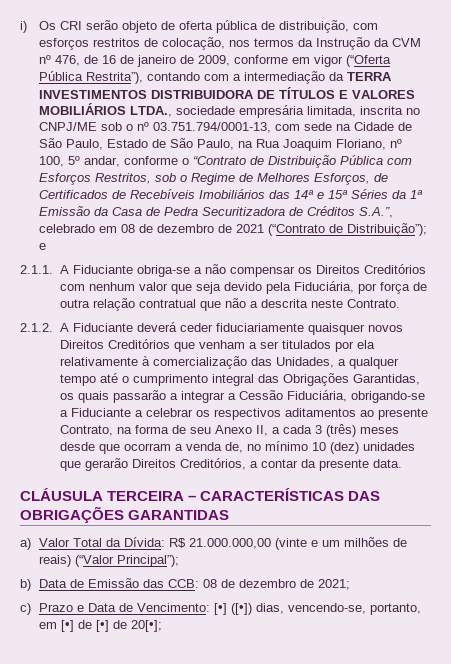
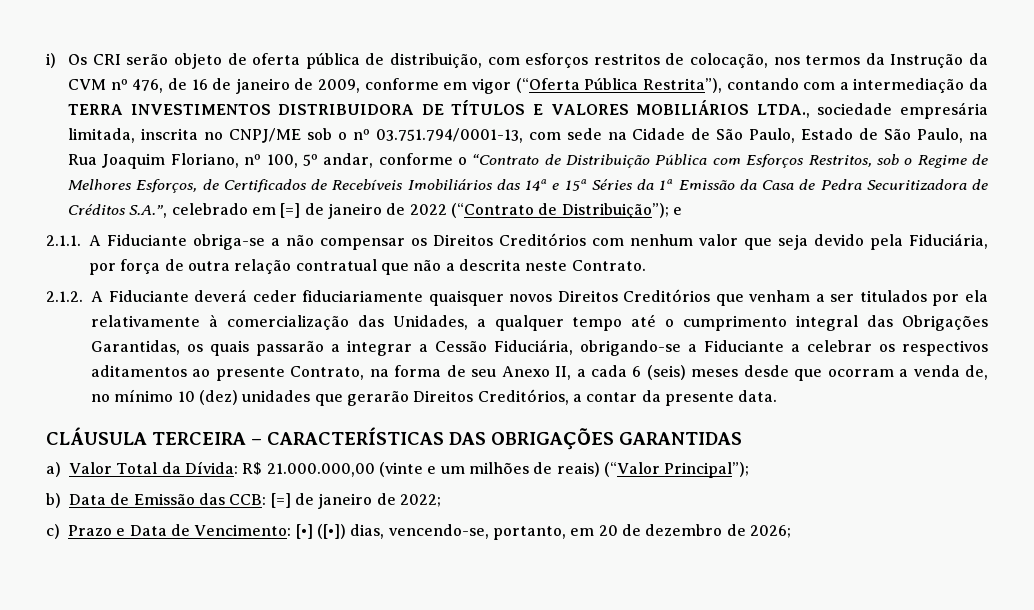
- i) Os CRI serão objeto de oferta pública de distribuição, com esforços restritos de colocação, nos termos da Instrução da CVM nº 476, de 16 de janeiro de 2009, conforme em vigor (“Oferta Pública Restrita”), contando com a intermediação da TERRA INVESTIMENTOS DISTRIBUIDORA DE TÍTULOS E VALORES MOBILIÁRIOS LTDA., sociedade empresária limitada, inscrita no CNPJ/ME sob o nº 03.751.794/0001-13, com sede na Cidade de São Paulo, Estado de São Paulo, na Rua Joaquim Floriano, nº 100, 5º andar, conforme o “Contrato de Distribuição Pública com Esforços Restritos, sob o Regime de Melhores Esforços, de Certificados de Recebíveis Imobiliários das 14ª e 15ª Séries da 1ª Emissão da Casa de Pedra Securitizadora de Créditos S.A.”, celebrado em 08 de dezembro de 2021 (“Contrato de Distribuição”);
+ i) Os CRI serão objeto de oferta pública de distribuição, com esforços restritos de colocação, nos termos da Instrução da CVM nº 476, de 16 de janeiro de 2009, conforme em vigor (“Oferta Pública Restrita”), contando com a intermediação da TERRA INVESTIMENTOS DISTRIBUIDORA DE TÍTULOS E VALORES MOBILIÁRIOS LTDA., sociedade empresária limitada, inscrita no CNPJ/ME sob o nº 03.751.794/0001-13, com sede na Cidade de São Paulo, Estado de São Paulo, na Rua Joaquim Floriano, nº 100, 5º andar, conforme o “Contrato de Distribuição Pública com Esforços Restritos, sob o Regime de Melhores Esforços, de Certificados de Recebíveis Imobiliários das 14ª e 15ª Séries da 1ª Emissão da Casa de Pedra Securitizadora de Créditos S.A.”, celebrado em [=] de janeiro de 2022 (“Contrato de Distribuição”);
- 2.1.2. A Fiduciante deverá ceder fiduciariamente quaisquer novos Direitos Creditórios que venham a ser titulados por ela relativamente à comercialização das Unidades, a qualquer tempo até o cumprimento integral das Obrigações Garantidas, os quais passarão a integrar a Cessão Fiduciária, obrigando-se a Fiduciante a celebrar os respectivos aditamentos ao presente Contrato, na forma de seu Anexo II, a cada 3 (três) meses desde que ocorram a venda de, no mínimo 10 (dez) unidades que gerarão Direitos Creditórios, a contar da presente data.
+ 2.1.2. A Fiduciante deverá ceder fiduciariamente quaisquer novos Direitos Creditórios que venham a ser titulados por ela relativamente à comercialização das Unidades, a qualquer tempo até o cumprimento integral das Obrigações Garantidas, os quais passarão a integrar a Cessão Fiduciária, obrigando-se a Fiduciante a celebrar os respectivos aditamentos ao presente Contrato, na forma de seu Anexo II, a cada 6 (seis) meses desde que ocorram a venda de, no mínimo 10 (dez) unidades que gerarão Direitos Creditórios, a contar da presente data.
- b) Data de Emissão das CCB: 08 de dezembro de 2021;
+ b) Data de Emissão das CCB: [=] de janeiro de 2022;
- c) Prazo e Data de Vencimento: [•] ([•]) dias, vencendo-se, portanto, em [•] de [•] de 20[•];
+ c) Prazo e Data de Vencimento: [•] ([•]) dias, vencendo-se, portanto, em 20 de dezembro de 2026;

